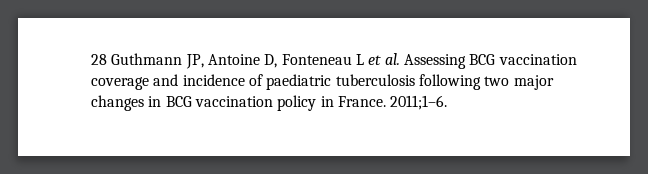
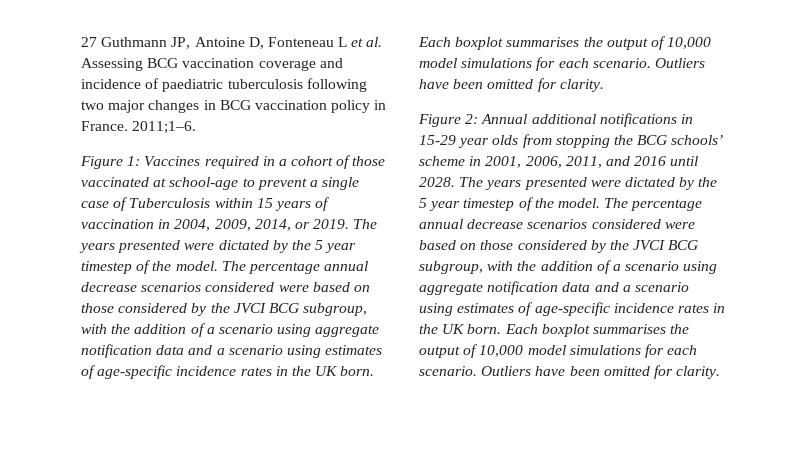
- 28 Guthmann JP, Antoine D, Fonteneau L et al. Assessing BCG vaccination coverage and incidence of paediatric tuberculosis following two major changes in BCG vaccination policy in France.
+ 27 Guthmann JP, Antoine D, Fonteneau L et al. Assessing BCG vaccination coverage and incidence of paediatric tuberculosis following two major changes in BCG vaccination policy in France.
+ Figure 1: Vaccines required in a cohort of those vaccinated at school-age to prevent a single case of Tuberculosis within 15 years of vaccination in 2004, 2009, 2014, or 2019. The years presented were dictated by the 5 year timestep of the model. The percentage annual decrease scenarios considered were based on those considered by the JVCI BCG subgroup, with the addition of a scenario using aggregate notification data and a scenario using estimates of age-specific incidence rates in the UK born. Each boxplot summarises the output of 10,000 model simulations for each scenario. Outliers have been omitted for clarity.
+ Figure 2: Annual additional notifications in 15-29 year olds from stopping the BCG schools’ scheme in 2001, 2006, 2011, and 2016 until 2028. The years presented were dictated by the 5 year timestep of the model. The percentage annual decrease scenarios considered were based on those considered by the JVCI BCG subgroup, with the addition of a scenario using aggregate notification data and a scenario using estimates of age-specific incidence rates in the UK born. Each boxplot summarises the output of 10,000 model simulations for each scenario. Outliers have been omitted for clarity.

